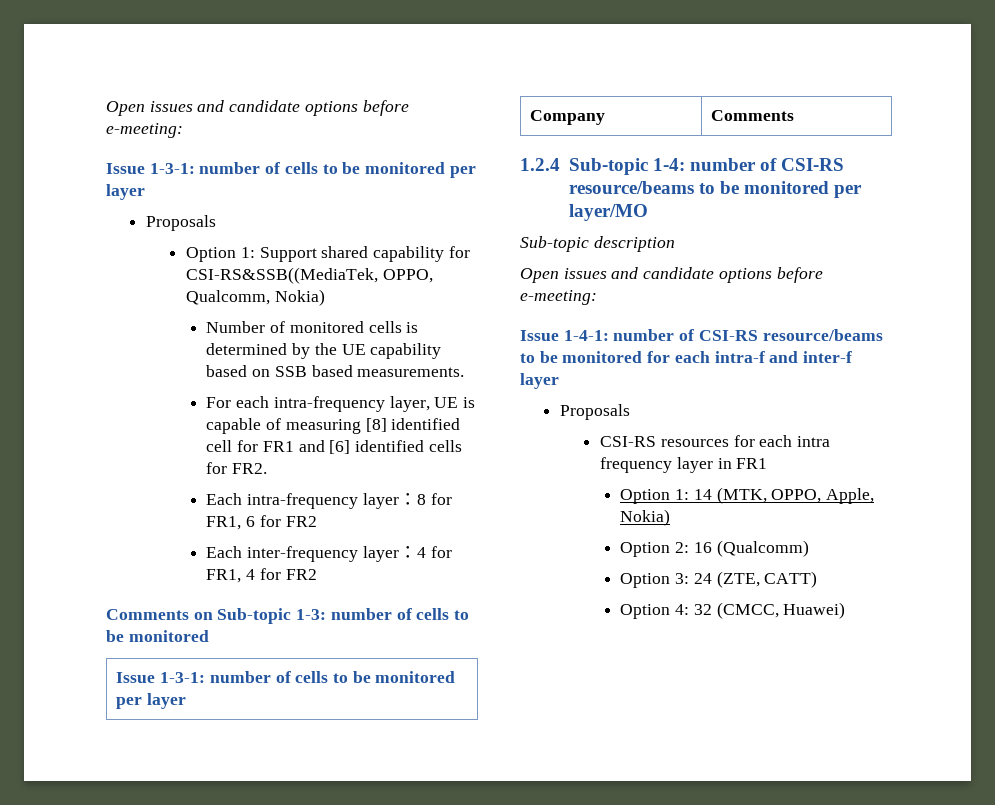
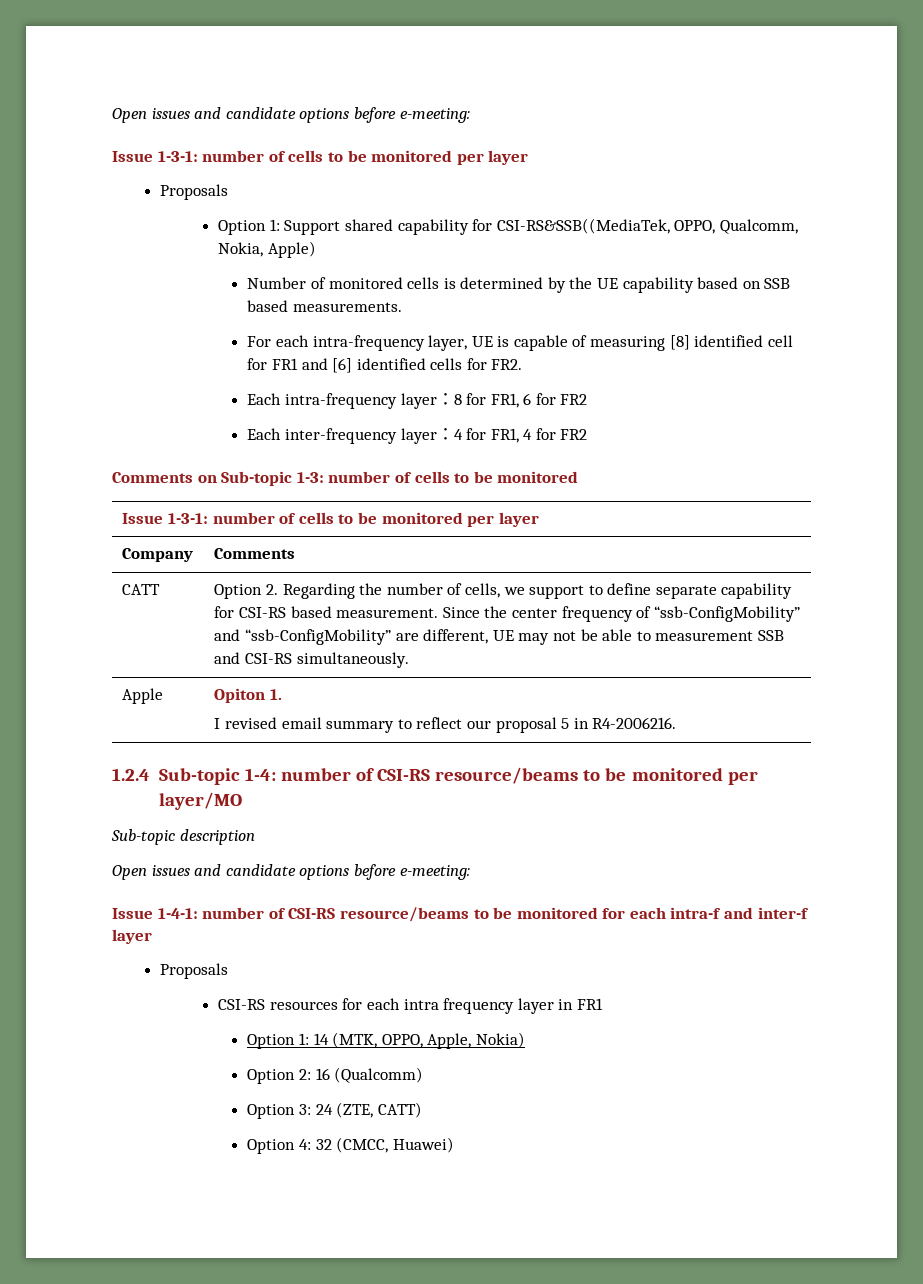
- Option 1: Support shared capability for CSI-RS&SSB((MediaTek, OPPO, Qualcomm, Nokia)
+ Option 1: Support shared capability for CSI-RS&SSB((MediaTek, OPPO, Qualcomm, Nokia, Apple)
+ CATT | Option 2. Regarding the number of cells, we support to define separate capability for CSI-RS based measurement. Since the center frequency of “ssb-ConfigMobility” and “ssb-ConfigMobility” are different, UE may not be able to measurement SSB and CSI-RS simultaneously.
+ Apple | Opiton 1.
+ I revised email summary to reflect our proposal 5 in R4-2006216.

